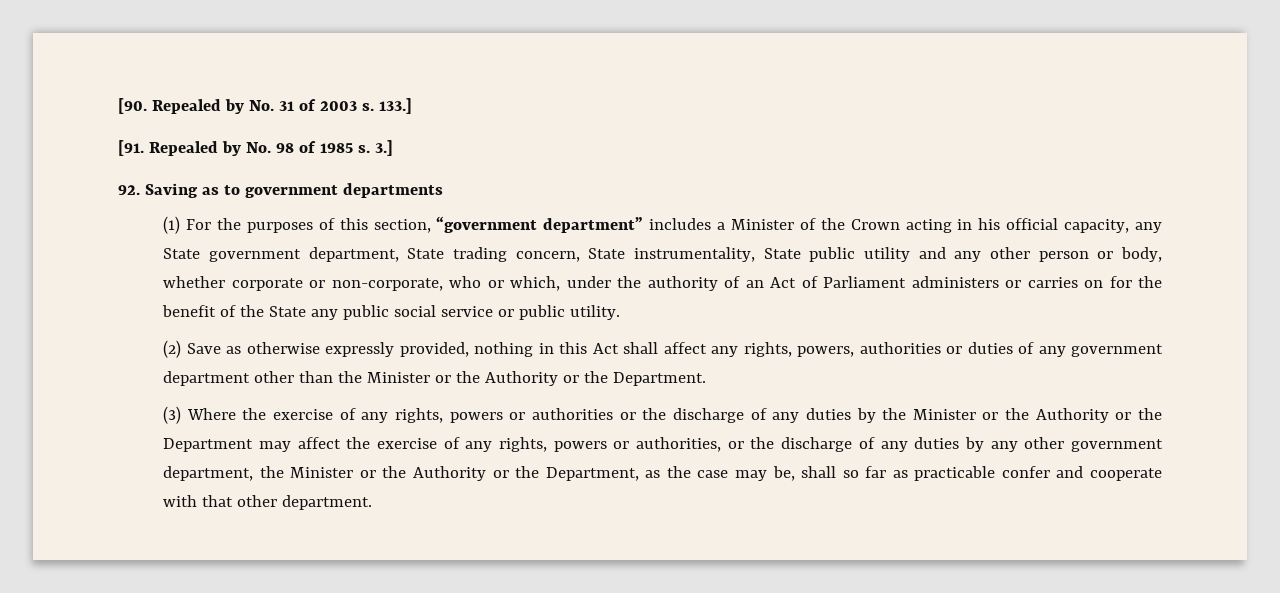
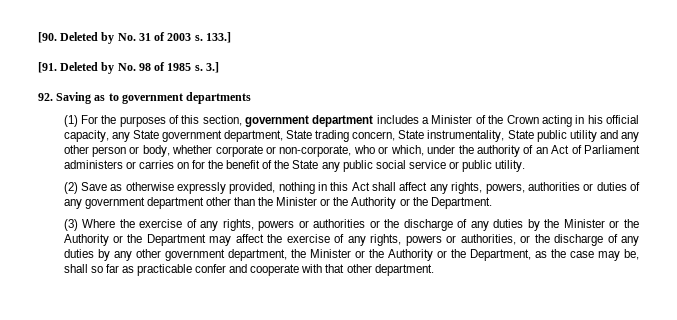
- [90. Repealed by No. 31 of 2003 s.
+ [90. Deleted by No. 31 of 2003 s.
- [91. Repealed by No. 98 of 1985 s.
+ [91. Deleted by No. 98 of 1985 s.
- (1) For the purposes of this section, “government department” includes a Minister of the Crown acting in his official capacity, any State government department, State trading concern, State instrumentality, State public utility and any other person or body, whether corporate or non-corporate, who or which, under the authority of an Act of Parliament administers or carries on for the benefit of the State any public social service or public utility.
+ (1) For the purposes of this section, government department includes a Minister of the Crown acting in his official capacity, any State government department, State trading concern, State instrumentality, State public utility and any other person or body, whether corporate or non-corporate, who or which, under the authority of an Act of Parliament administers or carries on for the benefit of the State any public social service or public utility.

